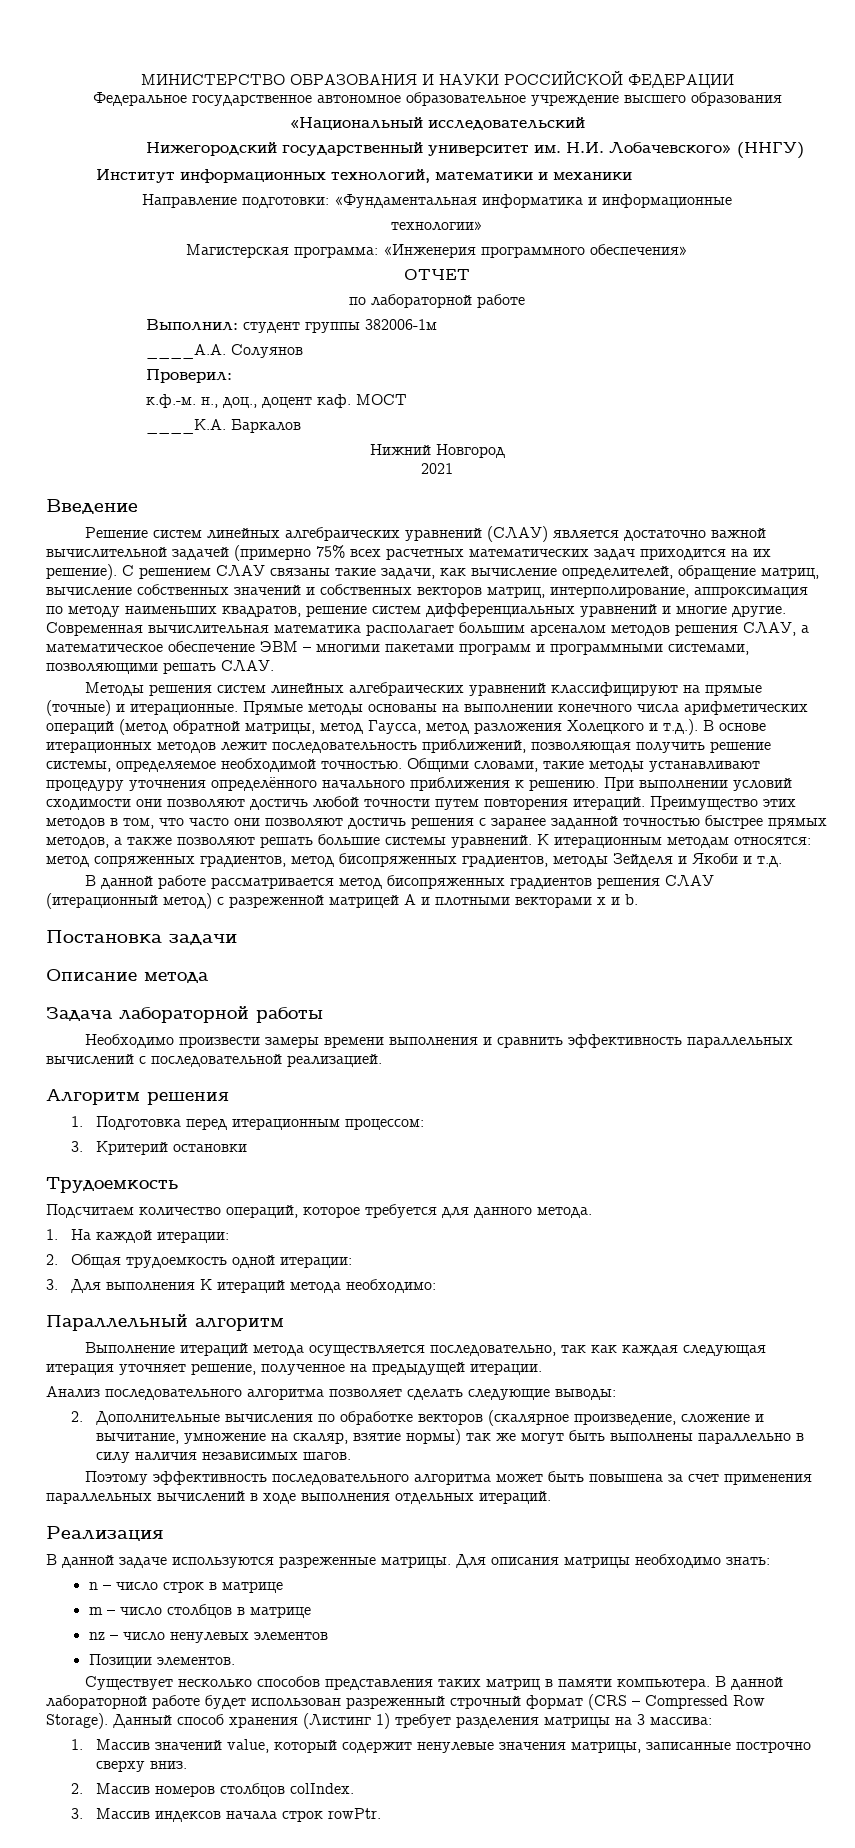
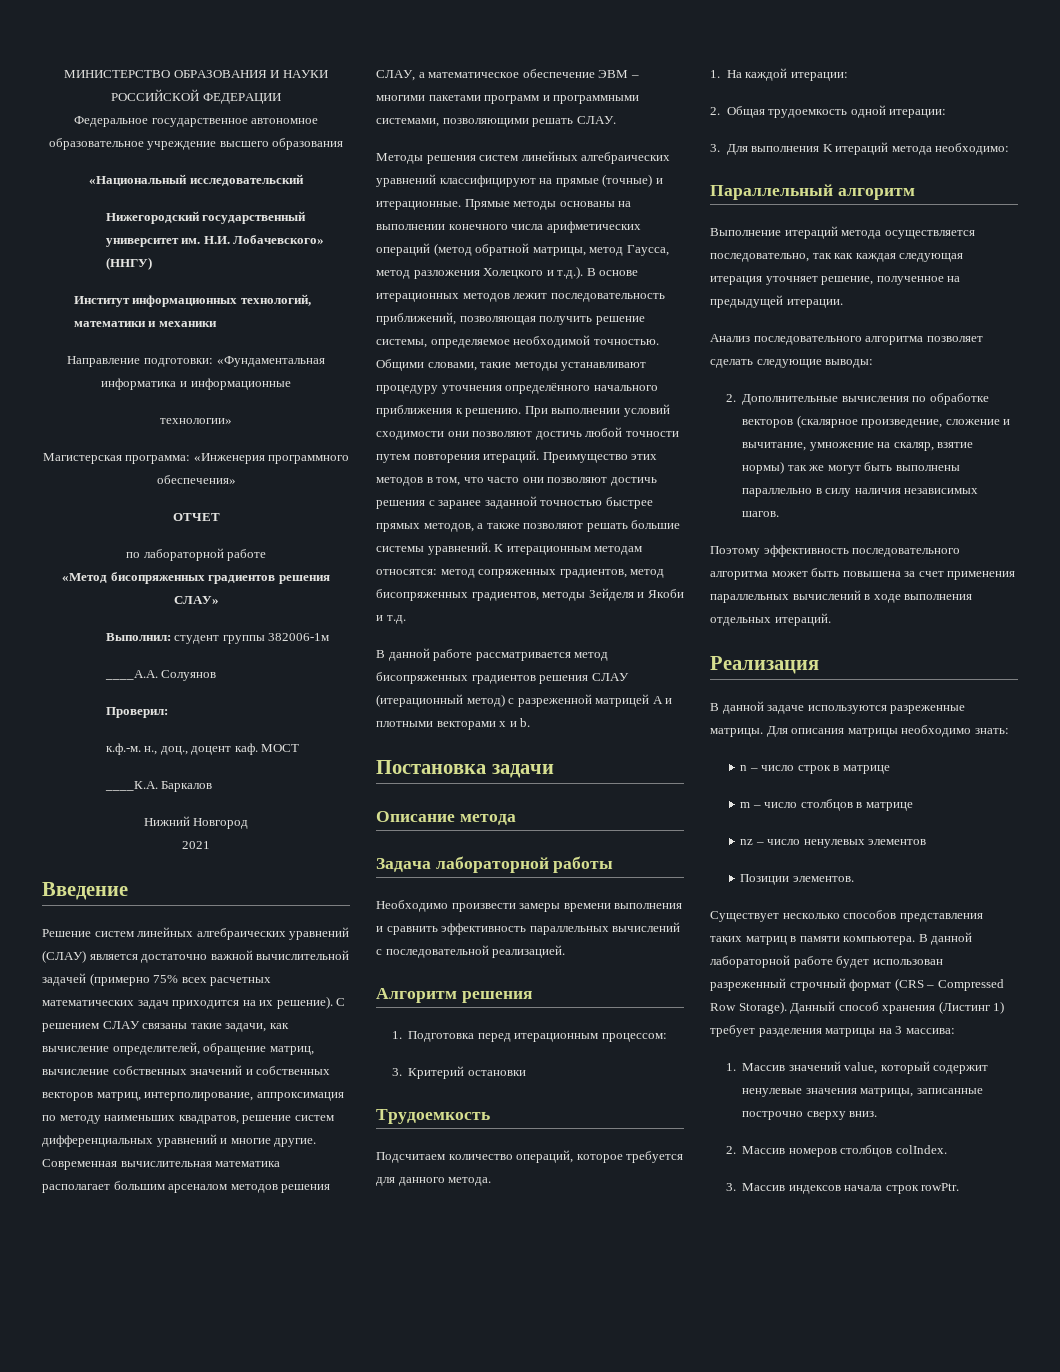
+ «Метод бисопряженных градиентов решения СЛАУ»

